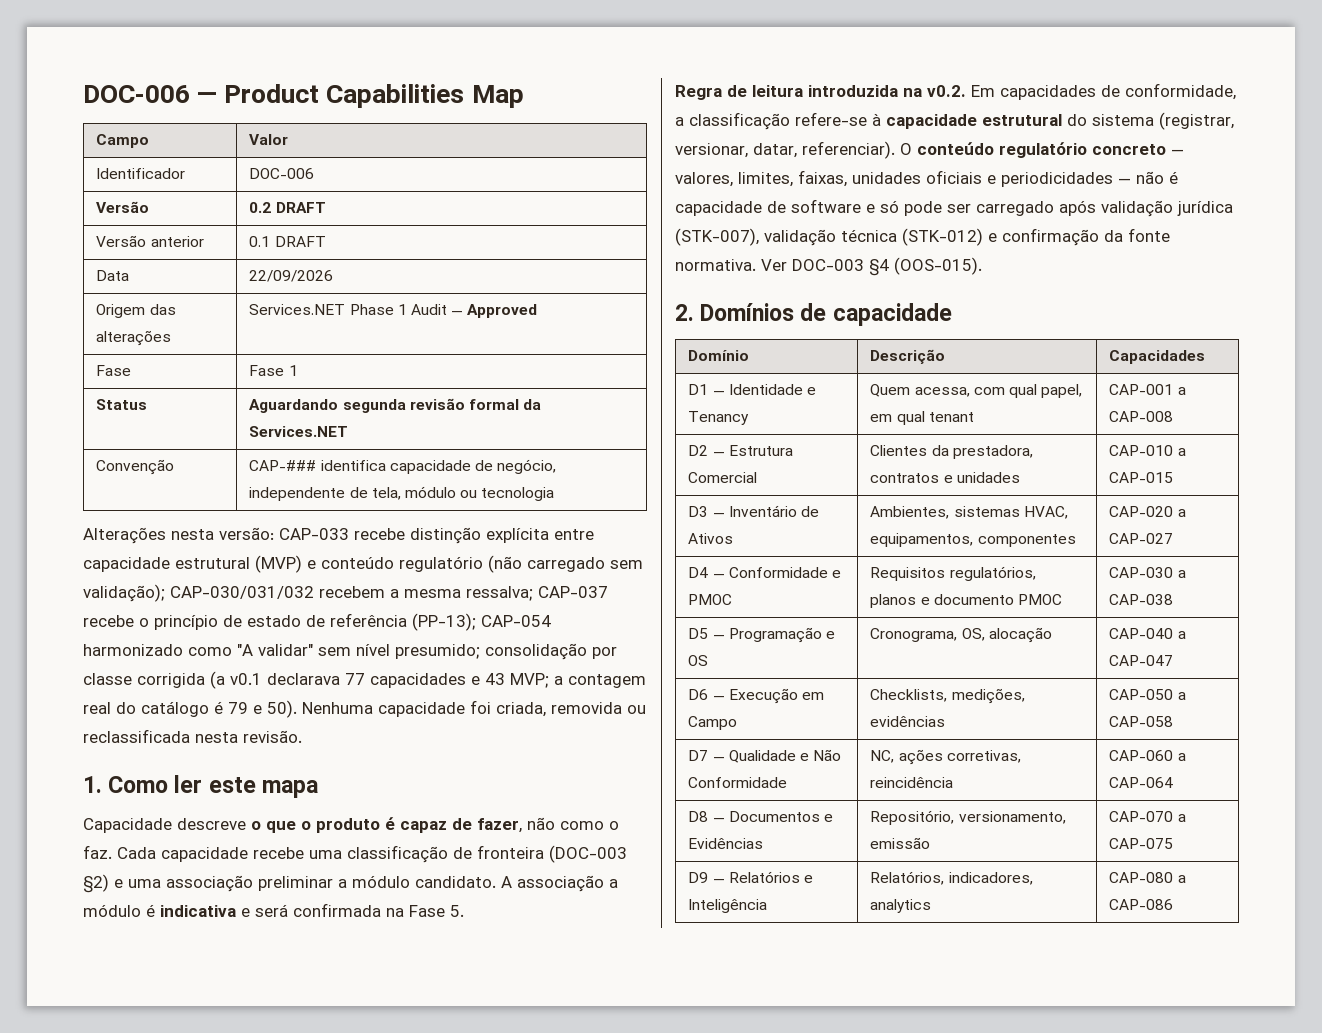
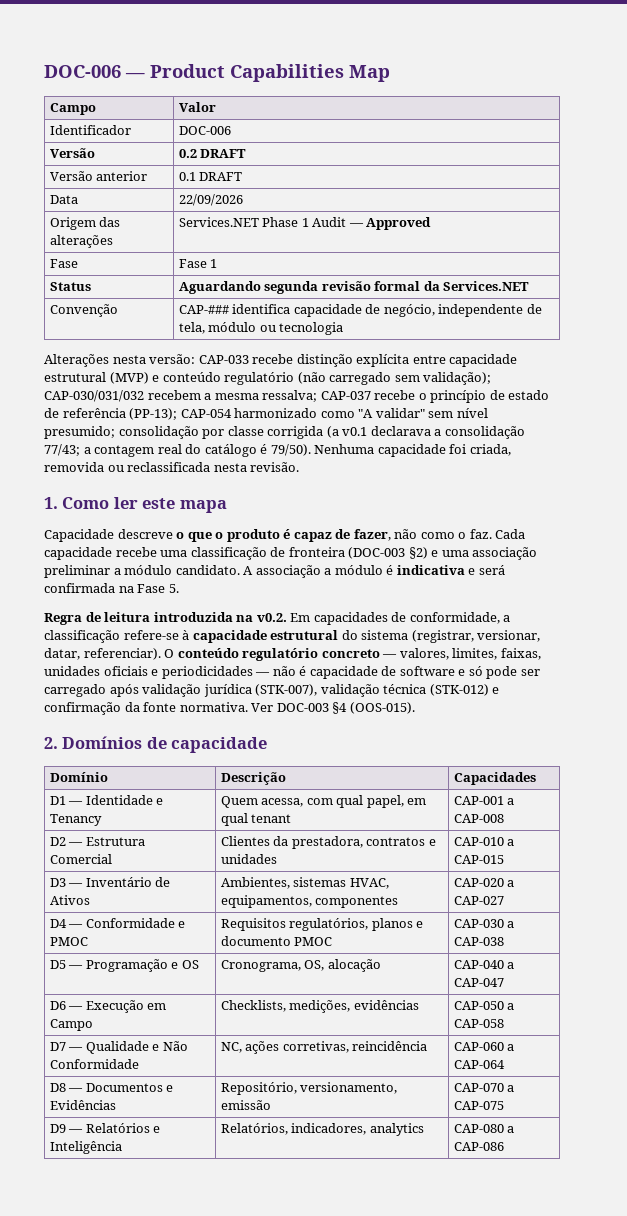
- Alterações nesta versão: CAP-033 recebe distinção explícita entre capacidade estrutural (MVP) e conteúdo regulatório (não carregado sem validação); CAP-030/031/032 recebem a mesma ressalva; CAP-037 recebe o princípio de estado de referência (PP-13); CAP-054 harmonizado como "A validar" sem nível presumido; consolidação por classe corrigida (a v0.1 declarava 77 capacidades e 43 MVP; a contagem real do catálogo é 79 e 50).
+ Alterações nesta versão: CAP-033 recebe distinção explícita entre capacidade estrutural (MVP) e conteúdo regulatório (não carregado sem validação); CAP-030/031/032 recebem a mesma ressalva; CAP-037 recebe o princípio de estado de referência (PP-13); CAP-054 harmonizado como "A validar" sem nível presumido; consolidação por classe corrigida (a v0.1 declarava a consolidação 77/43; a contagem real do catálogo é 79/50).

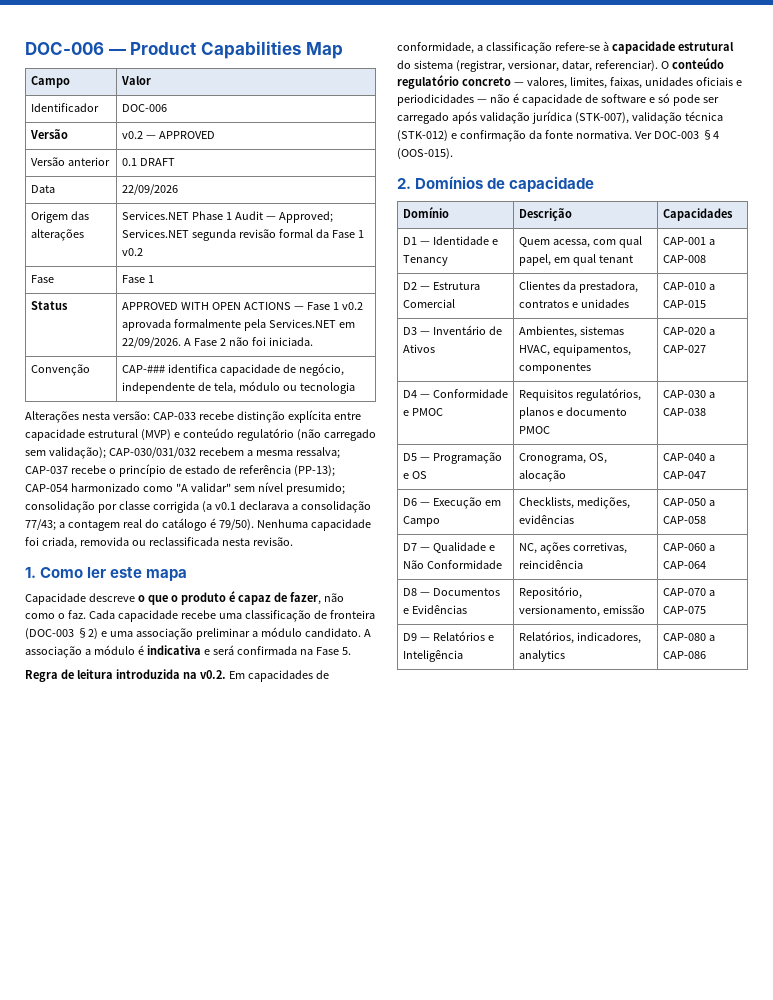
- Versão | 0.2 DRAFT
+ Versão | v0.2 — APPROVED
- Origem das alterações | Services.NET Phase 1 Audit — Approved
+ Origem das alterações | Services.NET Phase 1 Audit — Approved; Services.NET segunda revisão formal da Fase 1 v0.2
  Fase | Fase 1
- Status | Aguardando segunda revisão formal da Services.NET
+ Status | APPROVED WITH OPEN ACTIONS — Fase 1 v0.2 aprovada formalmente pela Services.NET em 22/09/2026. A Fase 2 não foi iniciada.

